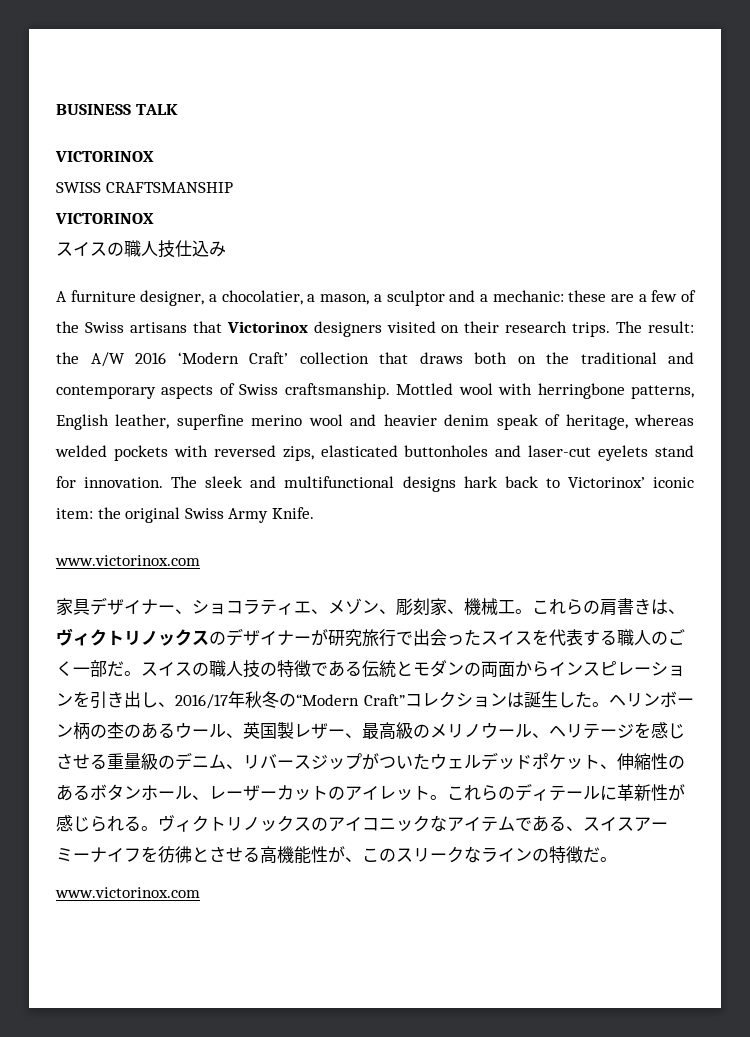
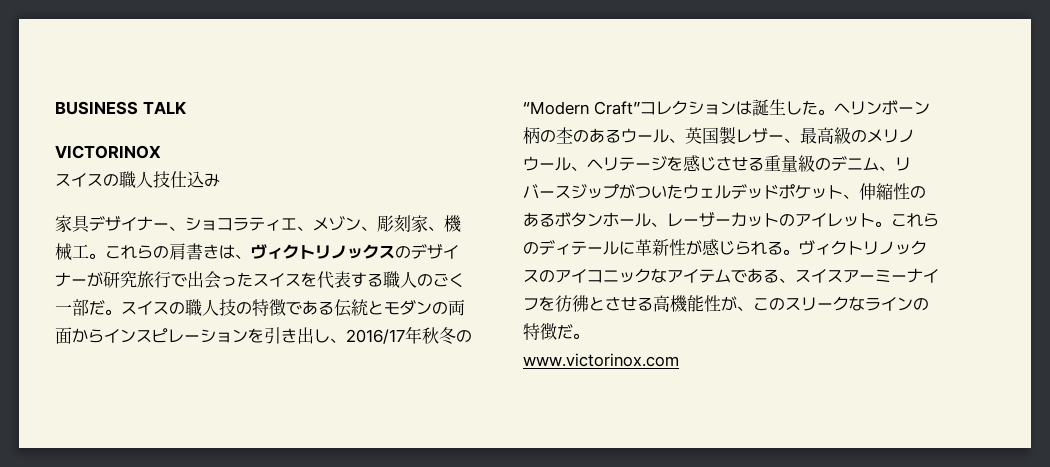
- SWISS CRAFTSMANSHIP
- VICTORINOX
- A furniture designer, a chocolatier, a mason, a sculptor and a mechanic: these are a few of the Swiss artisans that Victorinox designers visited on their research trips. The result: the A/W 2016 ‘Modern Craft’ collection that draws both on the traditional and contemporary aspects of Swiss craftsmanship. Mottled wool with herringbone patterns, English leather, superfine merino wool and heavier denim speak of heritage, whereas welded pockets with reversed zips, elasticated buttonholes and laser-cut eyelets stand for innovation. The sleek and multifunctional designs hark back to Victorinox’ iconic item: the original Swiss Army Knife.
- www.victorinox.com

